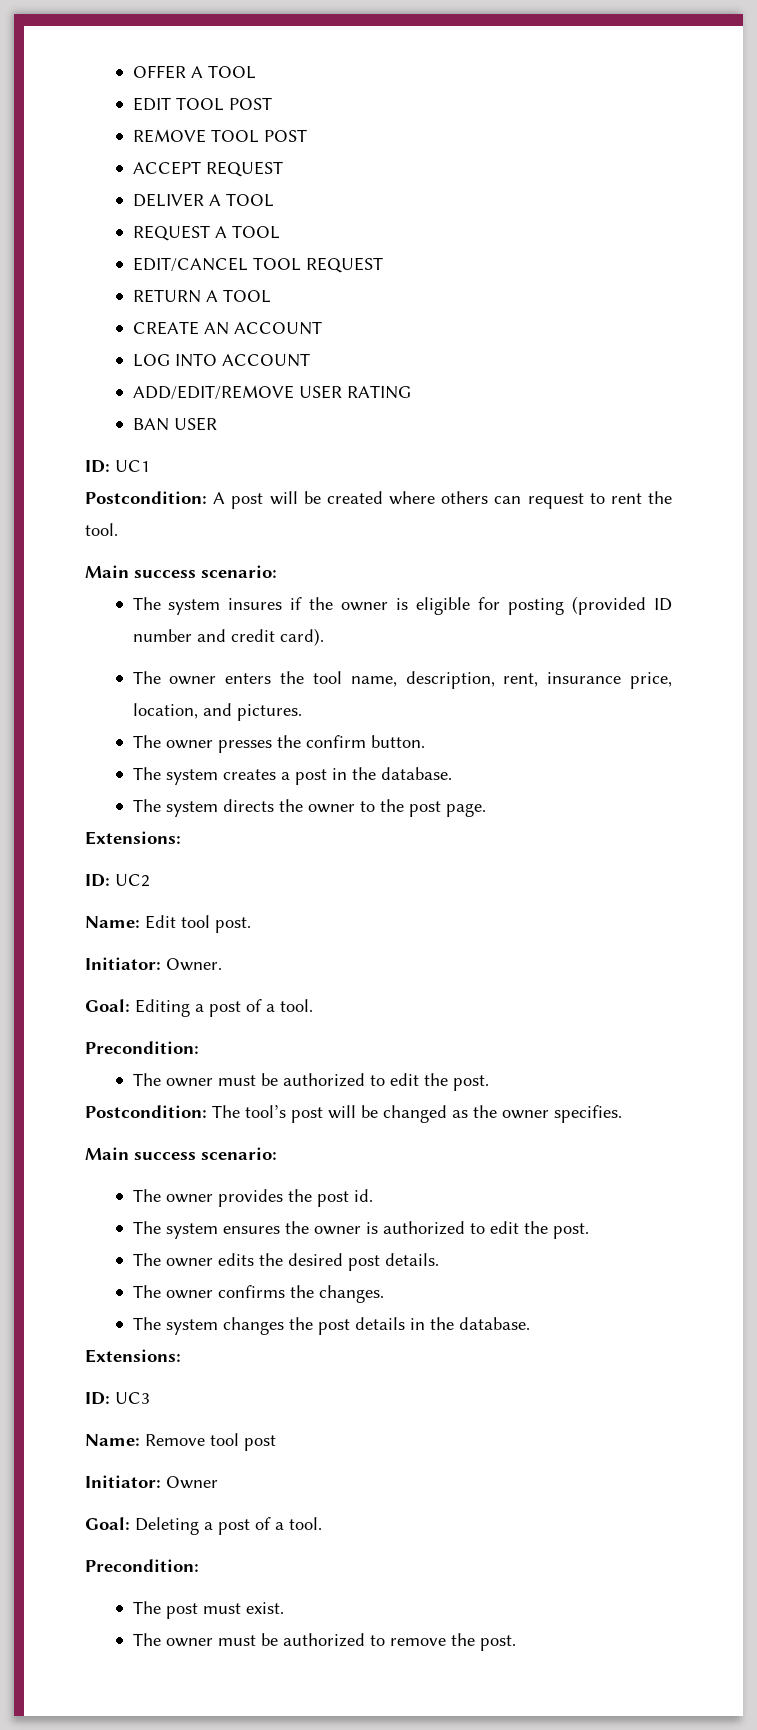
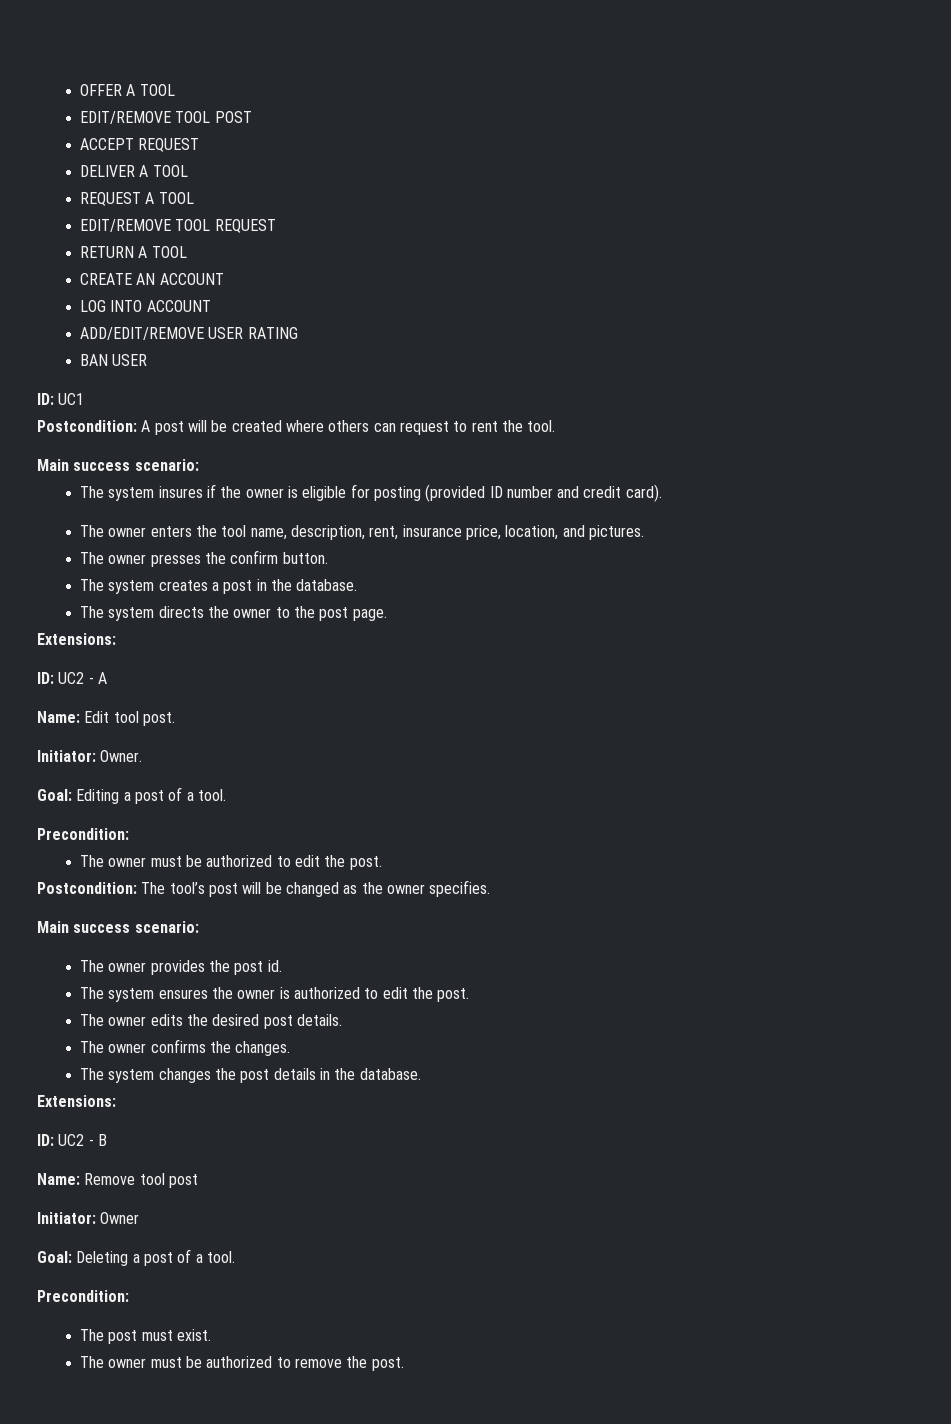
- EDIT TOOL POST
- REMOVE TOOL POST
+ EDIT/REMOVE TOOL POST
- EDIT/CANCEL TOOL REQUEST
+ EDIT/REMOVE TOOL REQUEST
- ID: UC2
+ ID: UC2 - A
- ID: UC3
+ ID: UC2 - B

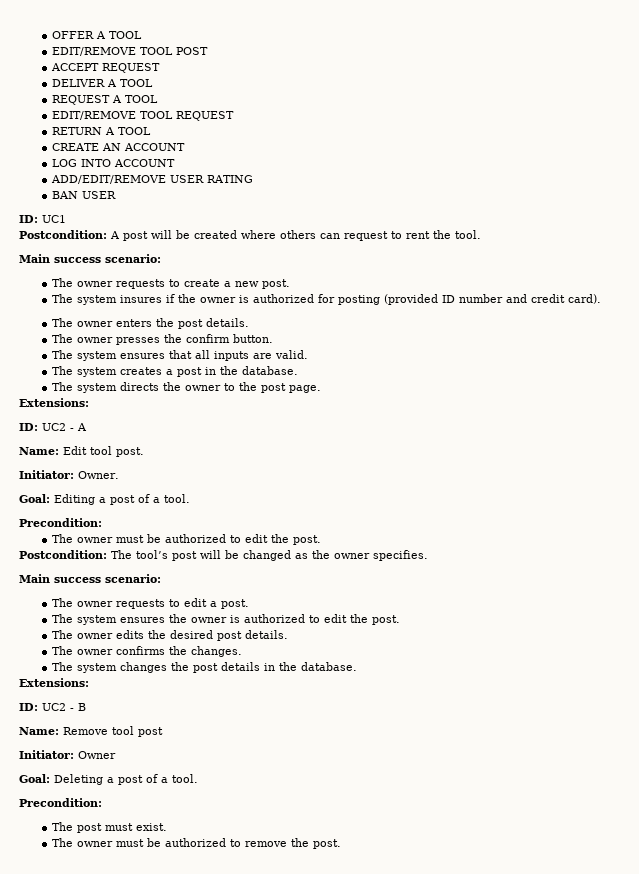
+ The owner requests to create a new post.
- The system insures if the owner is eligible for posting (provided ID number and credit card).
+ The system insures if the owner is authorized for posting (provided ID number and credit card).
- The owner enters the tool name, description, rent, insurance price, location, and pictures.
+ The owner enters the post details.
+ The system ensures that all inputs are valid.
- The owner provides the post id.
+ The owner requests to edit a post.

